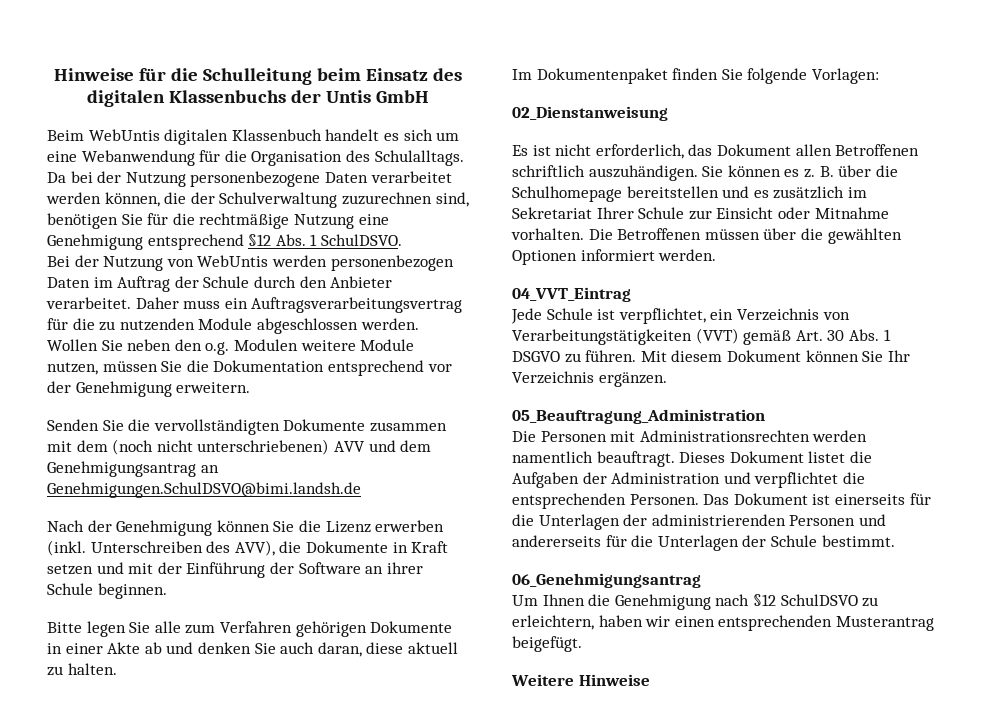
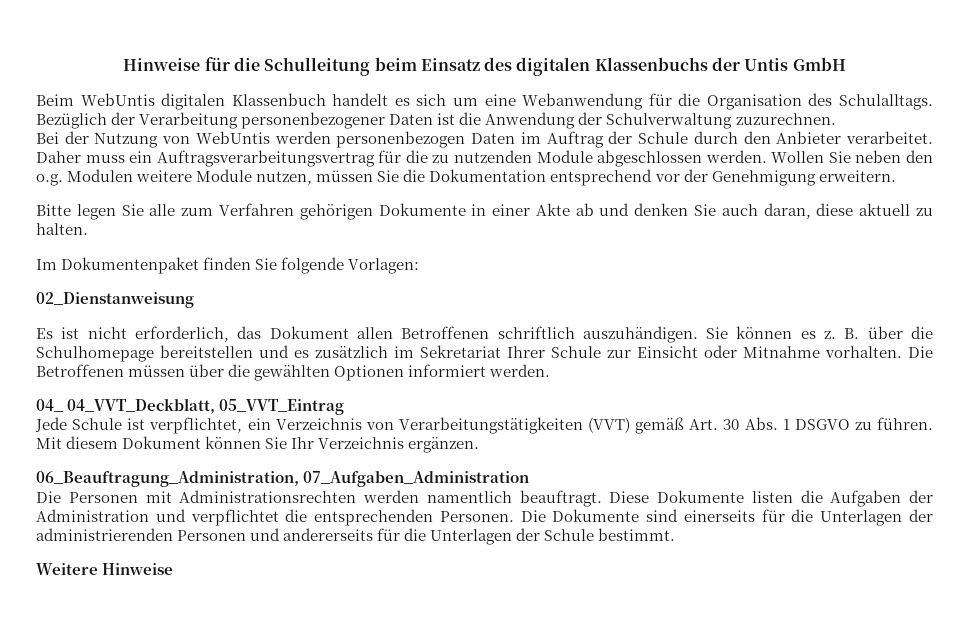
- Da bei der Nutzung personenbezogene Daten verarbeitet werden können, die der Schulverwaltung zuzurechnen sind, benötigen Sie für die rechtmäßige Nutzung eine Genehmigung entsprechend §12 Abs. 1 SchulDSVO.
+ Bezüglich der Verarbeitung personenbezogener Daten ist die Anwendung der Schulverwaltung zuzurechnen.
- Senden Sie die vervollständigten Dokumente zusammen mit dem (noch nicht unterschriebenen) AVV und dem Genehmigungsantrag an Genehmigungen.SchulDSVO@bimi.landsh.de
- Nach der Genehmigung können Sie die Lizenz erwerben (inkl. Unterschreiben des AVV), die Dokumente in Kraft setzen und mit der Einführung der Software an ihrer Schule beginnen.
- 04_VVT_Eintrag
+ 04_ 04_VVT_Deckblatt, 05_VVT_Eintrag
- 05_Beauftragung_Administration
+ 06_Beauftragung_Administration, 07_Aufgaben_Administration
- Dieses Dokument listet die Aufgaben der Administration und verpflichtet die entsprechenden Personen.
+ Diese Dokumente listen die Aufgaben der Administration und verpflichtet die entsprechenden Personen.
- Das Dokument ist einerseits für die Unterlagen der administrierenden Personen und andererseits für die Unterlagen der Schule bestimmt.
+ Die Dokumente sind einerseits für die Unterlagen der administrierenden Personen und andererseits für die Unterlagen der Schule bestimmt.
- 06_Genehmigungsantrag
- Um Ihnen die Genehmigung nach §12 SchulDSVO zu erleichtern, haben wir einen entsprechenden Musterantrag beigefügt.

